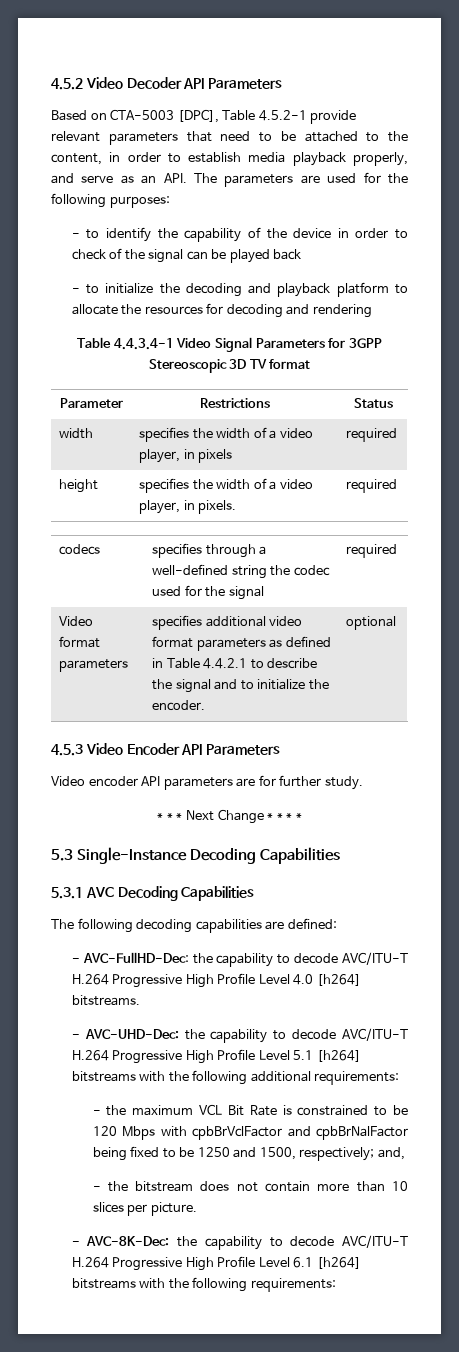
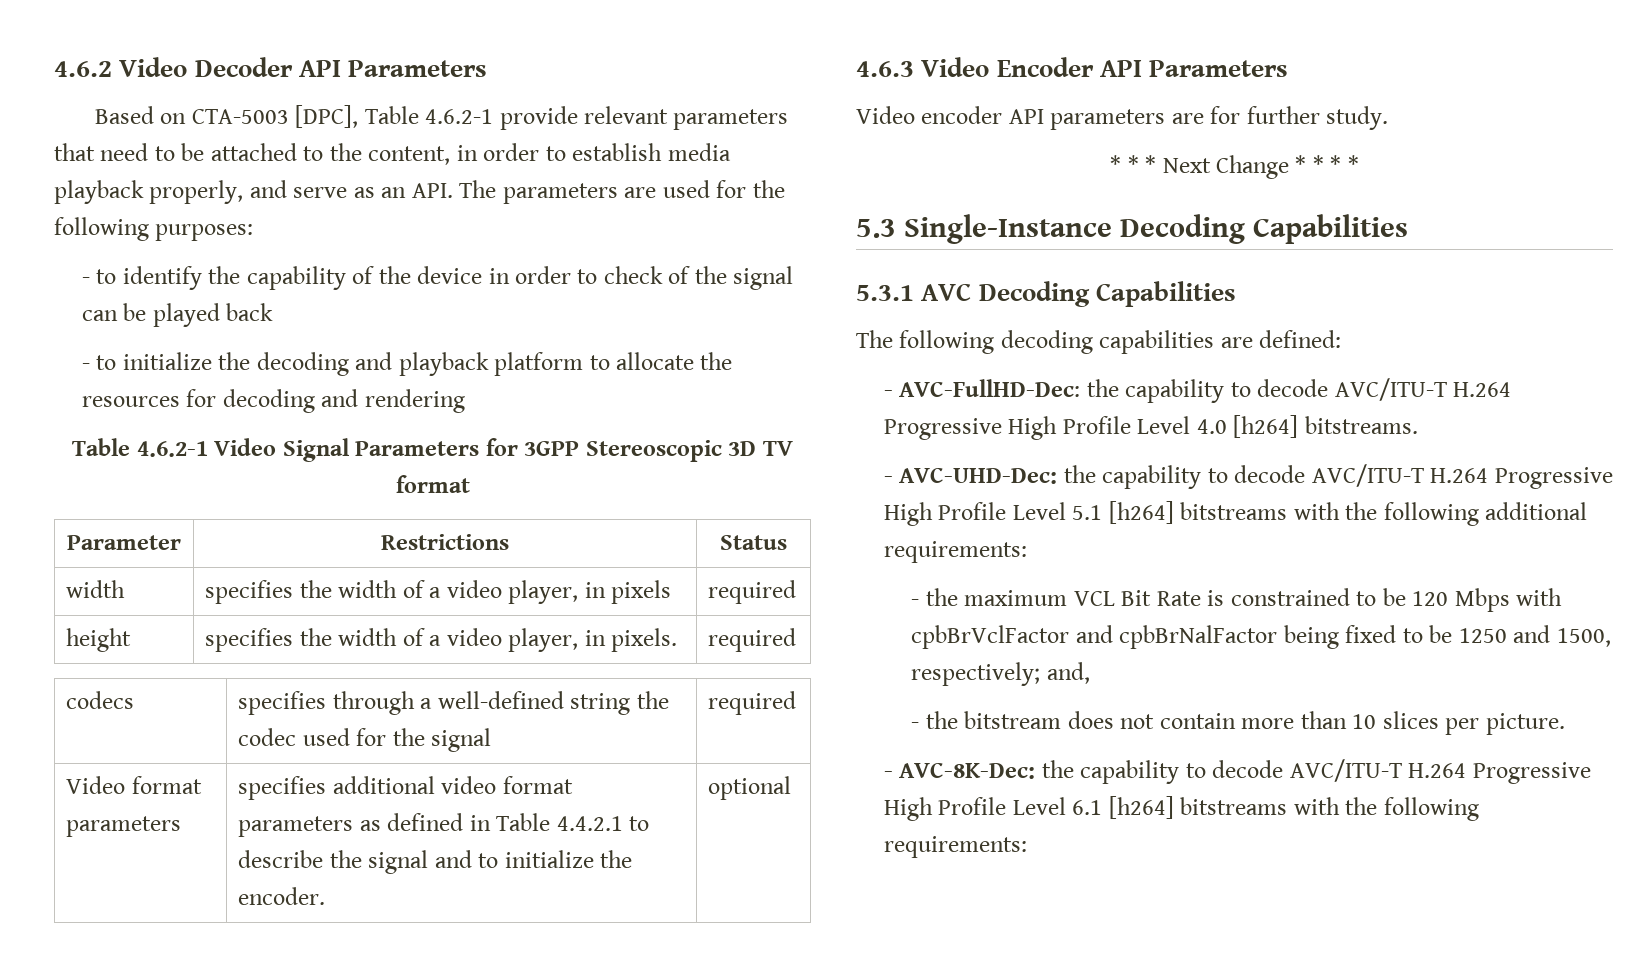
- 4.5.2 Video Decoder API Parameters
+ 4.6.2 Video Decoder API Parameters
- Based on CTA-5003 [DPC], Table 4.5.2-1 provide relevant parameters that need to be attached to the content, in order to establish media playback properly, and serve as an API. The parameters are used for the following purposes:
+ Based on CTA-5003 [DPC], Table 4.6.2-1 provide relevant parameters that need to be attached to the content, in order to establish media playback properly, and serve as an API. The parameters are used for the following purposes:
- Table 4.4.3.4-1 Video Signal Parameters for 3GPP Stereoscopic 3D TV format
+ Table 4.6.2-1 Video Signal Parameters for 3GPP Stereoscopic 3D TV format
- 4.5.3 Video Encoder API Parameters
+ 4.6.3 Video Encoder API Parameters

